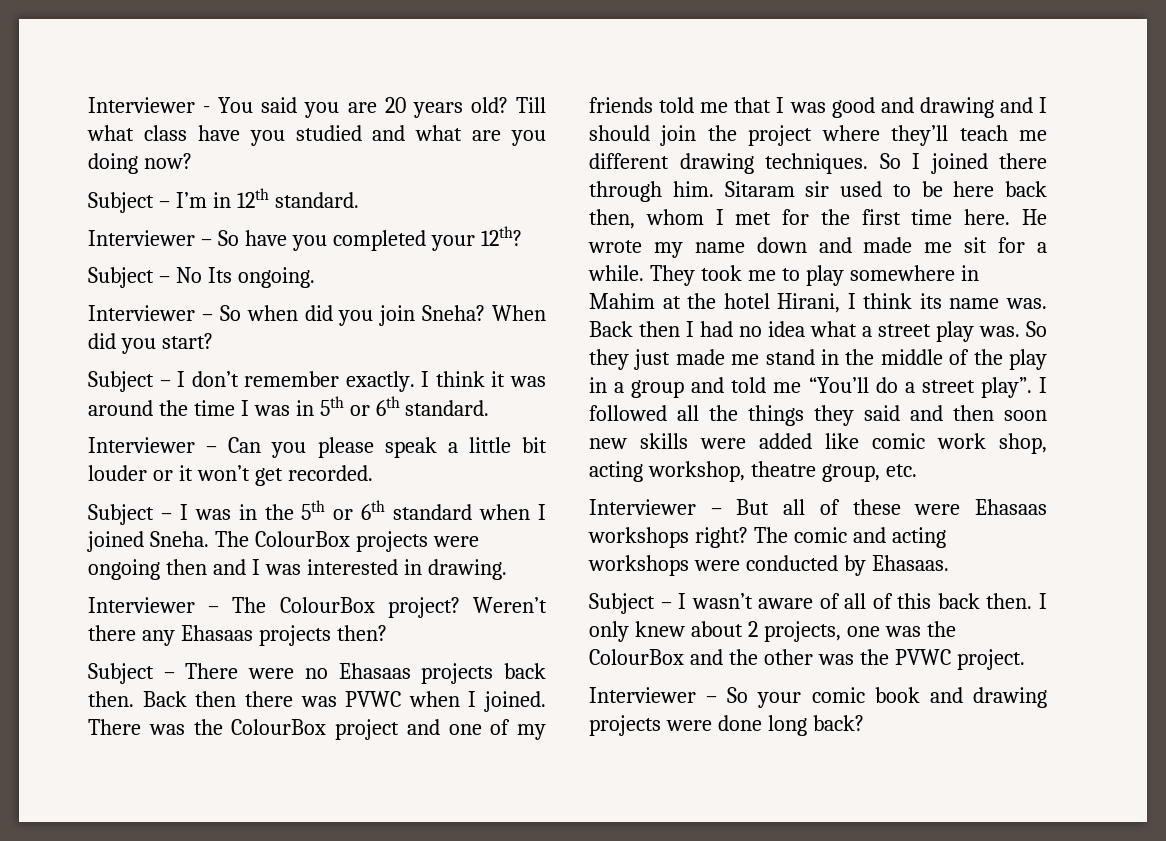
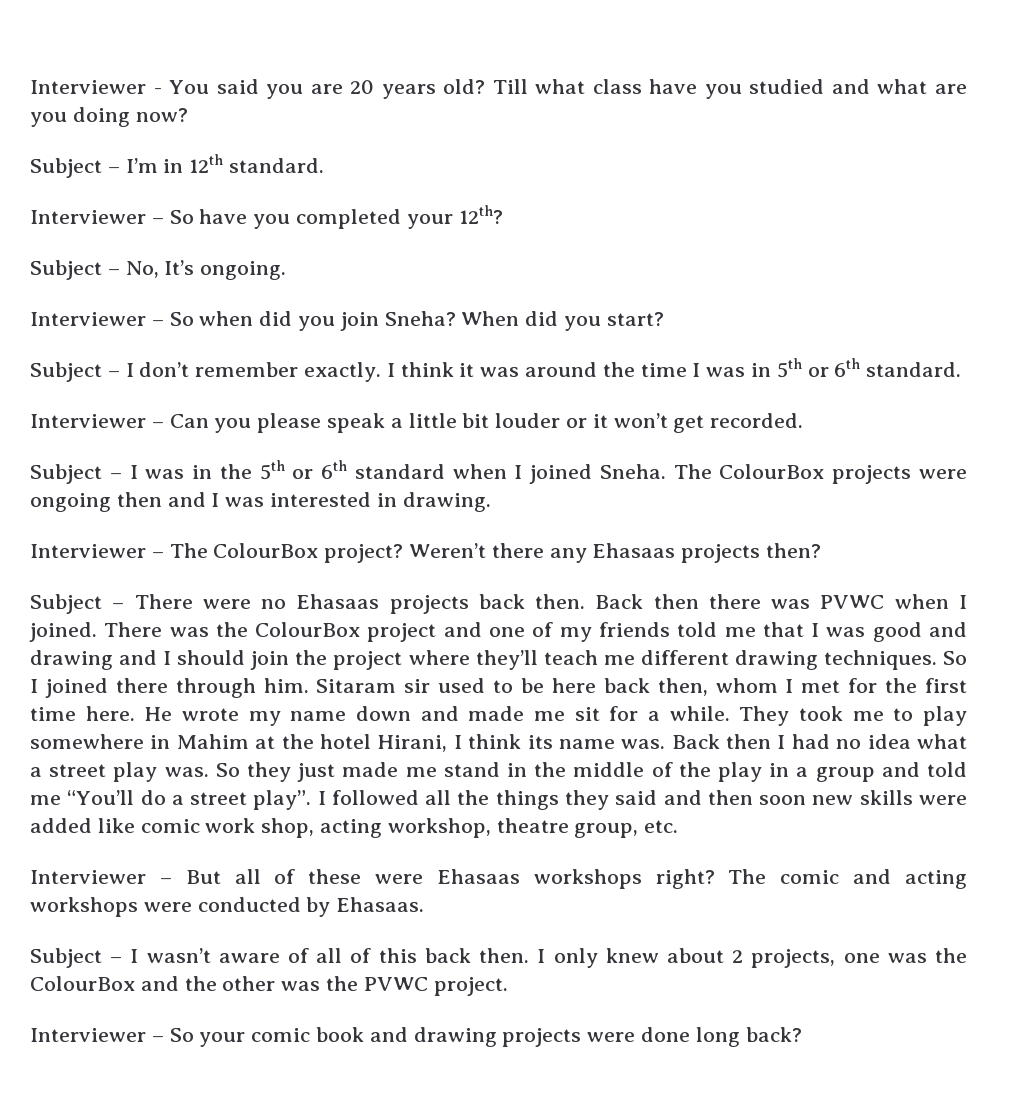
- Subject – No Its ongoing.
+ Subject – No, It’s ongoing.

